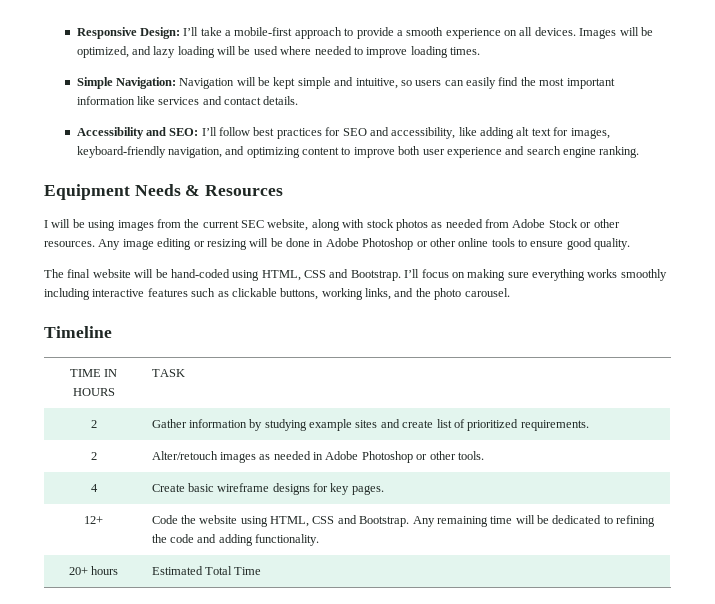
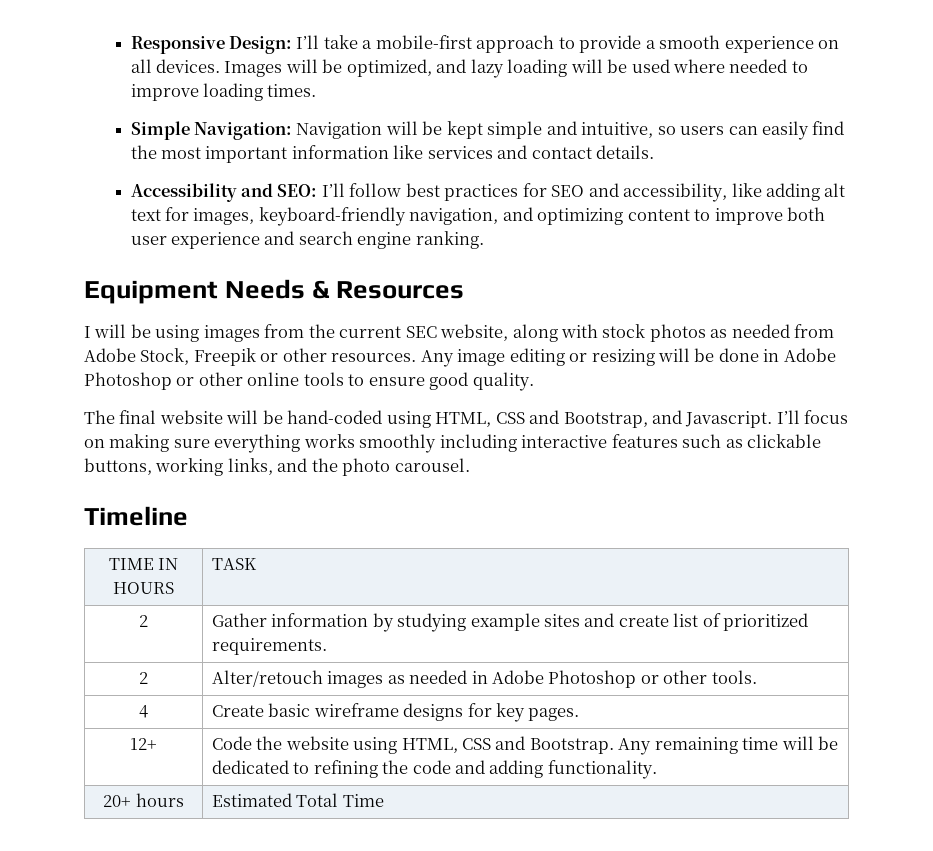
- I will be using images from the current SEC website, along with stock photos as needed from Adobe Stock or other resources.
+ I will be using images from the current SEC website, along with stock photos as needed from Adobe Stock, Freepik or other resources.
- The final website will be hand-coded using HTML, CSS and Bootstrap.
+ The final website will be hand-coded using HTML, CSS and Bootstrap, and Javascript.

